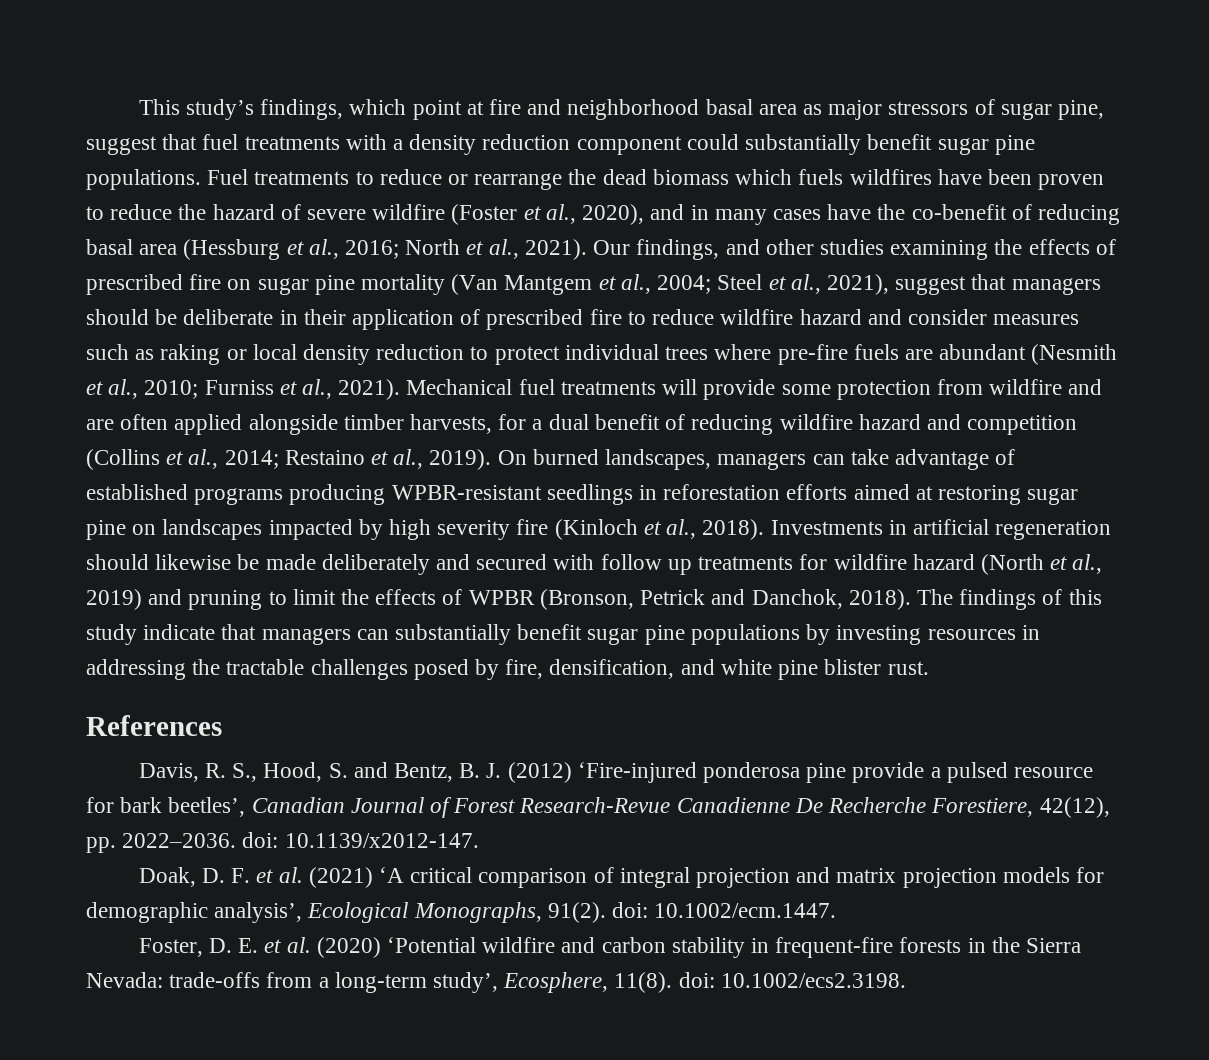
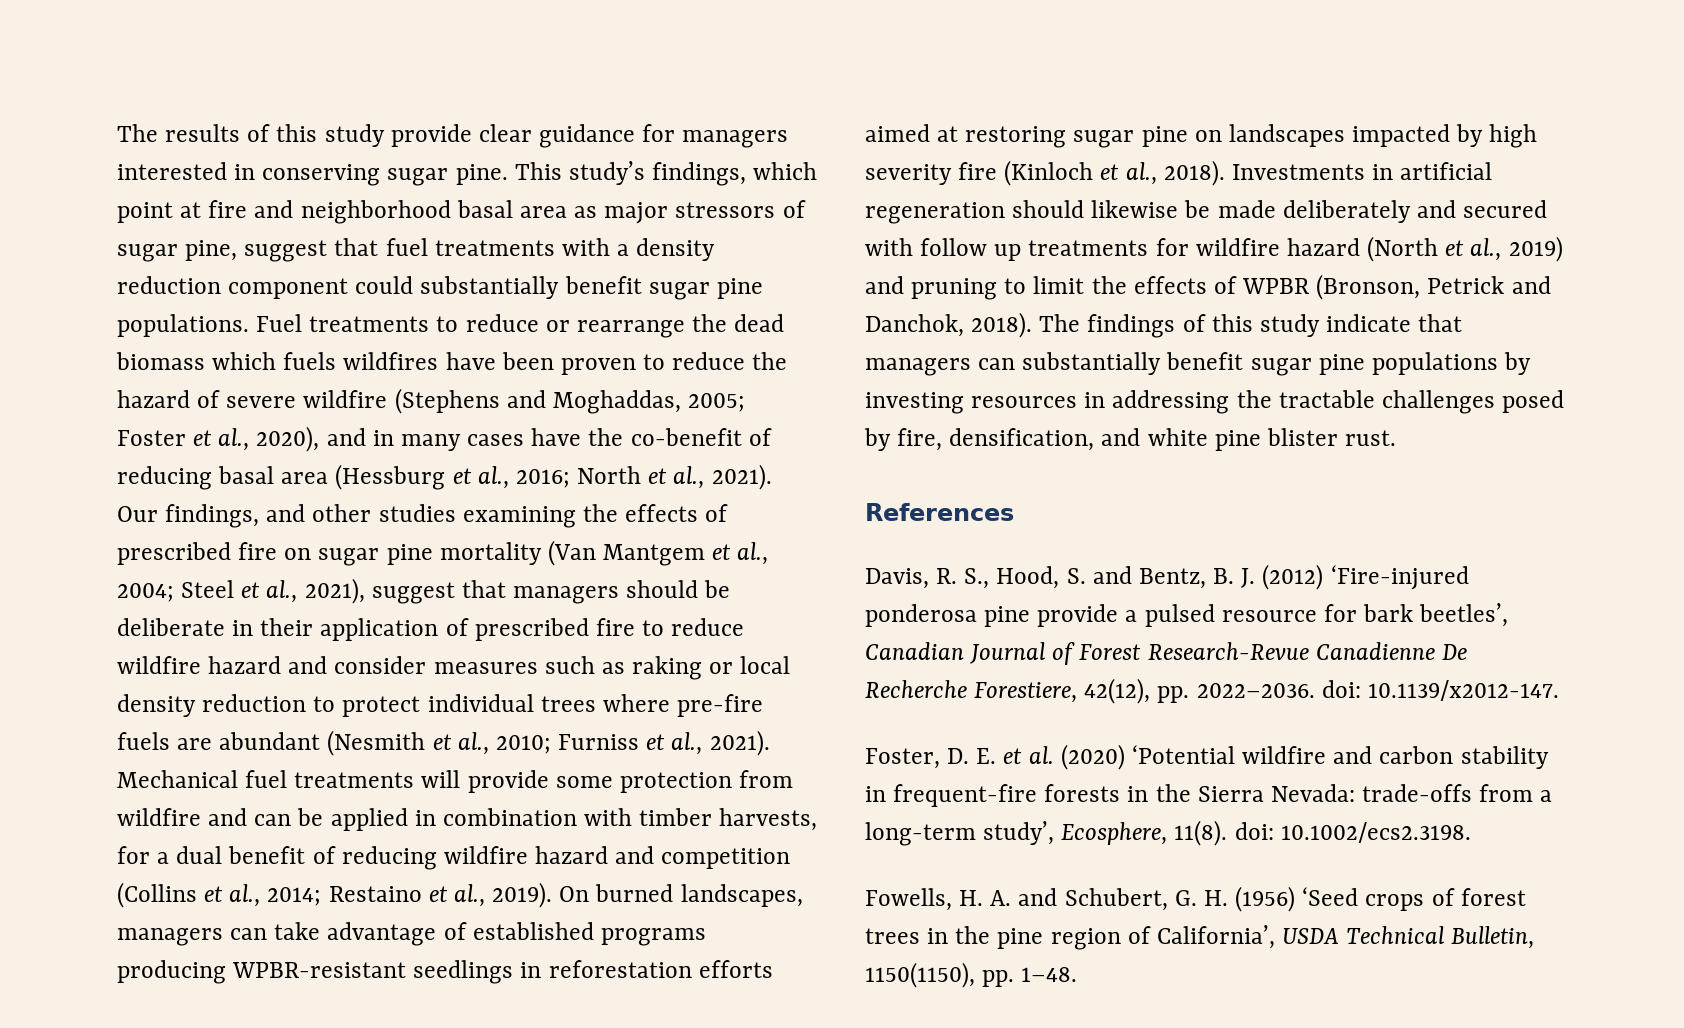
+ The results of this study provide clear guidance for managers interested in conserving sugar pine.
- Fuel treatments to reduce or rearrange the dead biomass which fuels wildfires have been proven to reduce the hazard of severe wildfire (Foster et al., 2020), and in many cases have the co-benefit of reducing basal area (Hessburg et al., 2016; North et al., 2021).
+ Fuel treatments to reduce or rearrange the dead biomass which fuels wildfires have been proven to reduce the hazard of severe wildfire (Stephens and Moghaddas, 2005; Foster et al., 2020), and in many cases have the co-benefit of reducing basal area (Hessburg et al., 2016; North et al., 2021).
- Mechanical fuel treatments will provide some protection from wildfire and are often applied alongside timber harvests, for a dual benefit of reducing wildfire hazard and competition (Collins et al., 2014; Restaino et al., 2019).
+ Mechanical fuel treatments will provide some protection from wildfire and can be applied in combination with timber harvests, for a dual benefit of reducing wildfire hazard and competition (Collins et al., 2014; Restaino et al., 2019).
- Doak, D. F. et al. (2021) ‘A critical comparison of integral projection and matrix projection models for demographic analysis’, Ecological Monographs, 91(2). doi: 10.1002/ecm.1447.
+ Fowells, H. A. and Schubert, G. H. (1956) ‘Seed crops of forest trees in the pine region of California’, USDA Technical Bulletin, 1150(1150), pp. 1–48.

